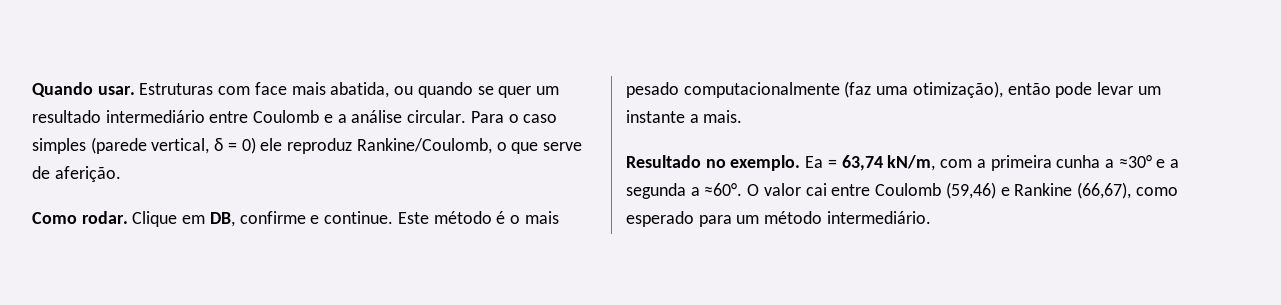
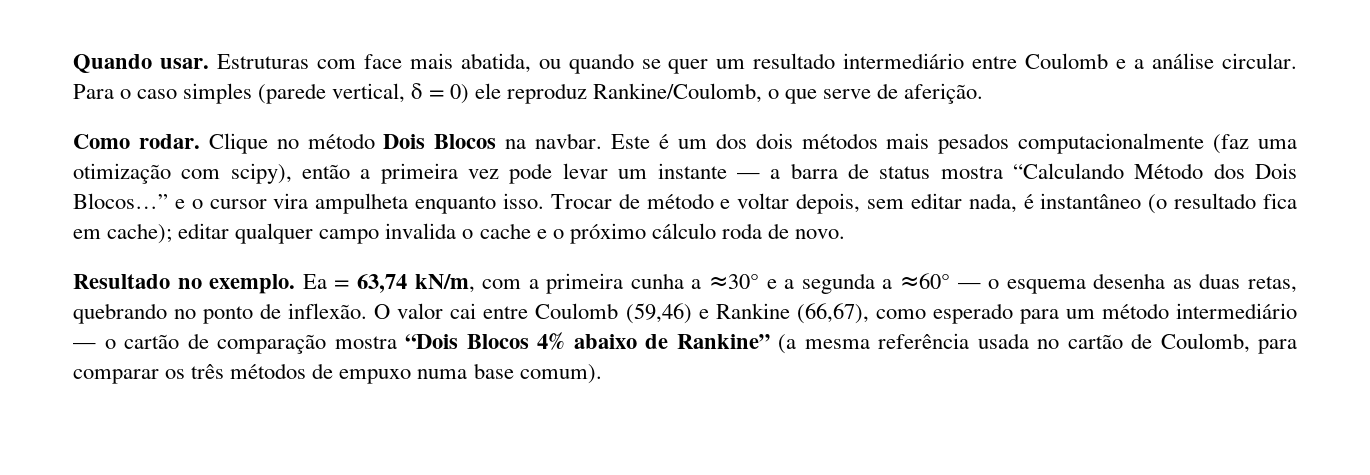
- Clique em DB, confirme e continue. Este método é o mais pesado computacionalmente (faz uma otimização), então pode levar um instante a mais.
+ Clique no método Dois Blocos na navbar. Este é um dos dois métodos mais pesados computacionalmente (faz uma otimização com scipy), então a primeira vez pode levar um instante — a barra de status mostra “Calculando Método dos Dois Blocos…” e o cursor vira ampulheta enquanto isso. Trocar de método e voltar depois, sem editar nada, é instantâneo (o resultado fica em cache); editar qualquer campo invalida o cache e o próximo cálculo roda de novo.
- Ea = 63,74 kN/m, com a primeira cunha a ≈30° e a segunda a ≈60°.
+ Ea = 63,74 kN/m, com a primeira cunha a ≈30° e a segunda a ≈60° — o esquema desenha as duas retas, quebrando no ponto de inflexão.
- O valor cai entre Coulomb (59,46) e Rankine (66,67), como esperado para um método intermediário.
+ O valor cai entre Coulomb (59,46) e Rankine (66,67), como esperado para um método intermediário — o cartão de comparação mostra “Dois Blocos 4% abaixo de Rankine” (a mesma referência usada no cartão de Coulomb, para comparar os três métodos de empuxo numa base comum).

